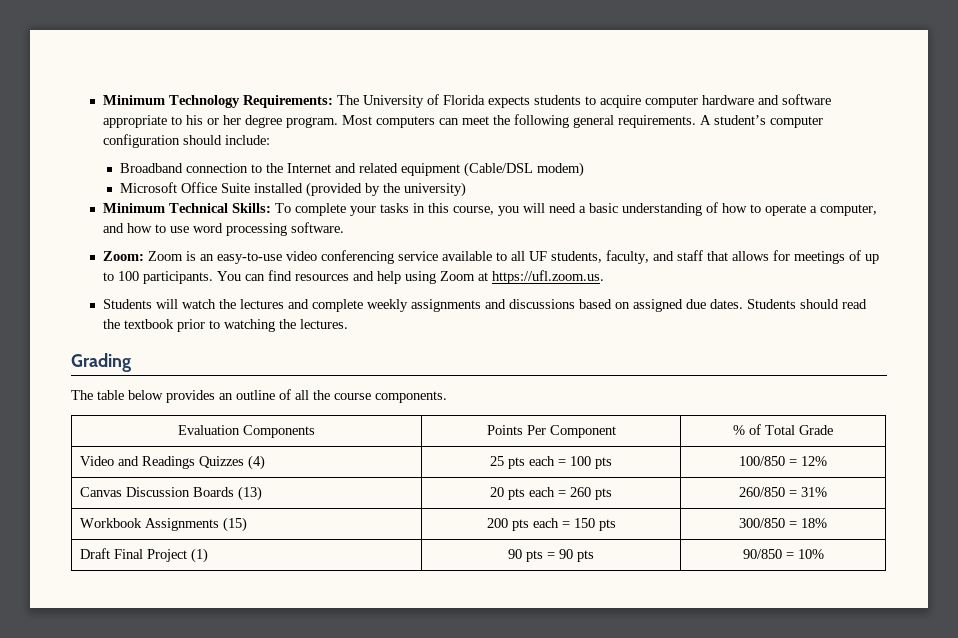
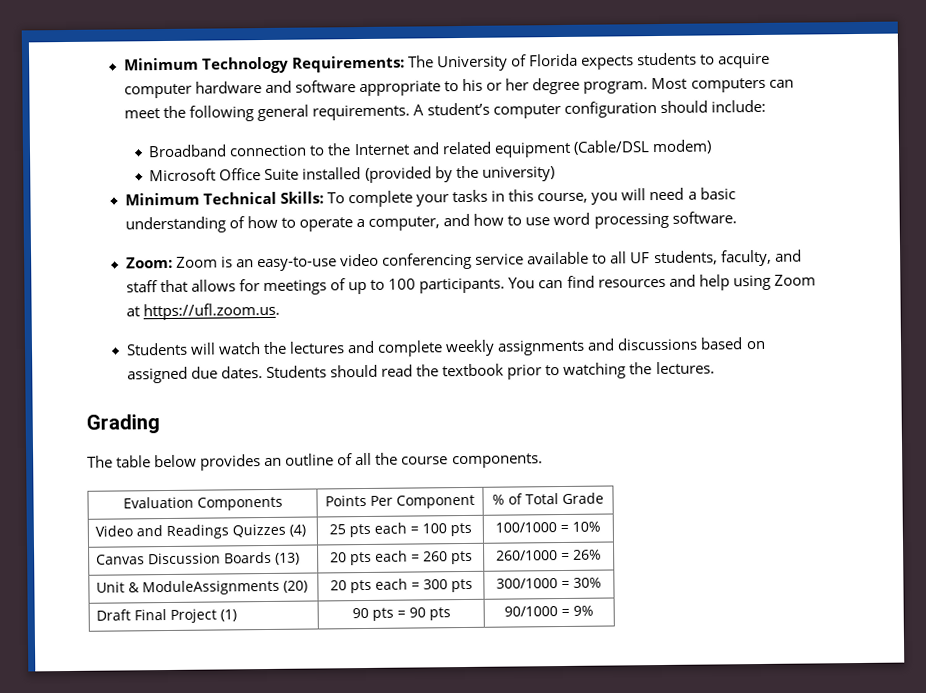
- Video and Readings Quizzes (4) | 25 pts each = 100 pts | 100/850 = 12%
+ Video and Readings Quizzes (4) | 25 pts each = 100 pts | 100/1000 = 10%
- Canvas Discussion Boards (13) | 20 pts each = 260 pts | 260/850 = 31%
- Workbook Assignments (15) | 200 pts each = 150 pts | 300/850 = 18%
+ Canvas Discussion Boards (13) | 20 pts each = 260 pts | 260/1000 = 26%
+ Unit & ModuleAssignments (20) | 20 pts each = 300 pts | 300/1000 = 30%
- Draft Final Project (1) | 90 pts = 90 pts | 90/850 = 10%
+ Draft Final Project (1) | 90 pts = 90 pts | 90/1000 = 9%

